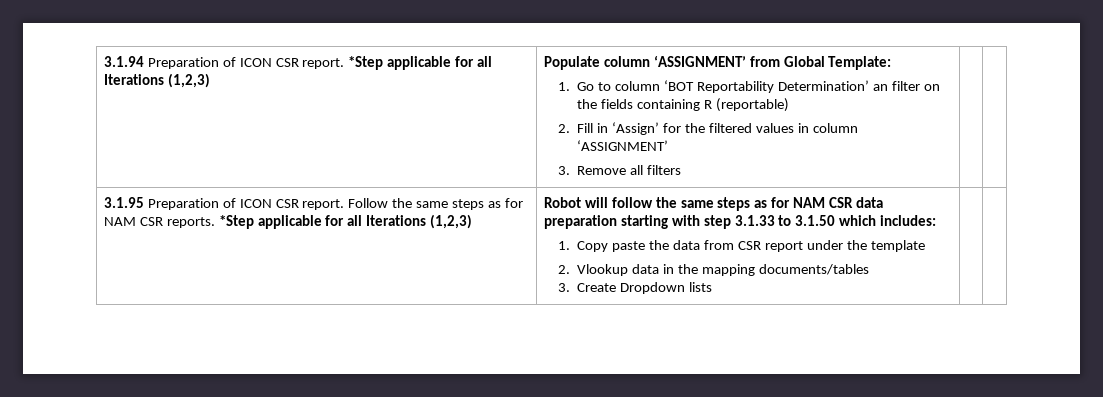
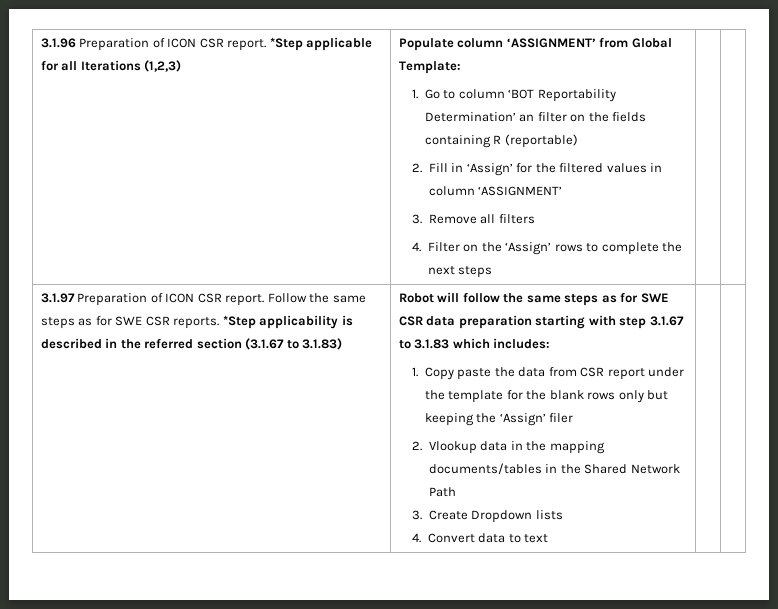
- 3.1.94 Preparation of ICON CSR report.
+ 3.1.96 Preparation of ICON CSR report.
- 3.1.95 Preparation of ICON CSR report.
+ 4. Filter on the ‘Assign’ rows to complete the next steps | |
+ 3.1.97 Preparation of ICON CSR report.
- Follow the same steps as for NAM CSR reports. *Step applicable for all Iterations (1,2,3)
+ Follow the same steps as for SWE CSR reports. *Step applicability is described in the referred section (3.1.67 to 3.1.83)
- Robot will follow the same steps as for NAM CSR data preparation starting with step 3.1.33 to 3.1.50 which includes:
+ Robot will follow the same steps as for SWE CSR data preparation starting with step 3.1.67 to 3.1.83 which includes:
- 1. Copy paste the data from CSR report under the template
+ 1. Copy paste the data from CSR report under the template for the blank rows only but keeping the ‘Assign’ filer
- 2. Vlookup data in the mapping documents/tables
+ 2. Vlookup data in the mapping documents/tables in the Shared Network Path
+ 4. Convert data to text

